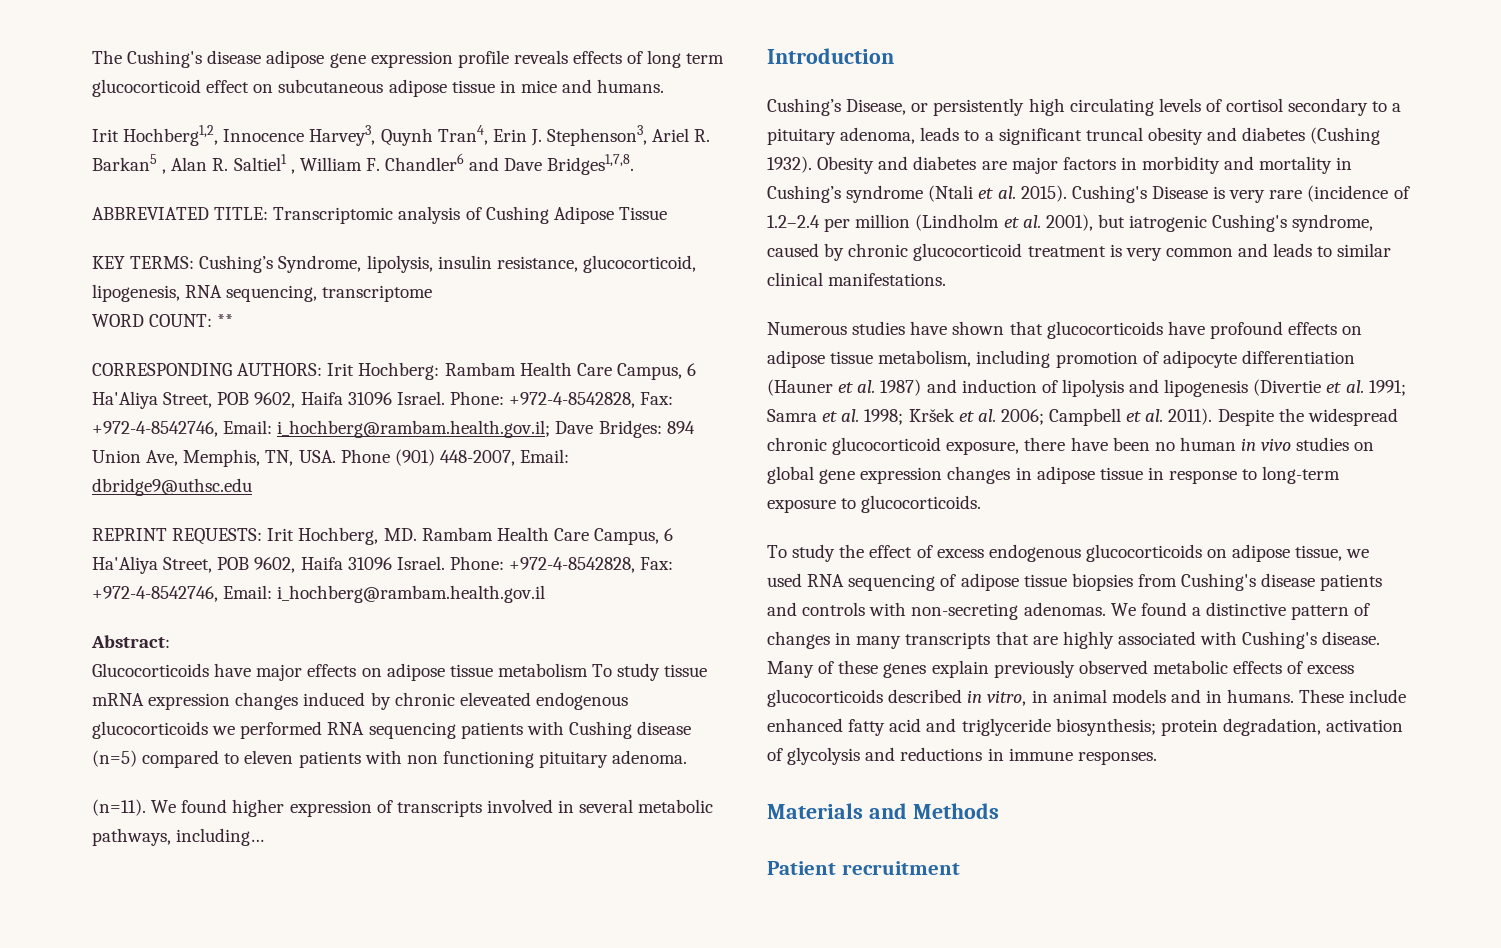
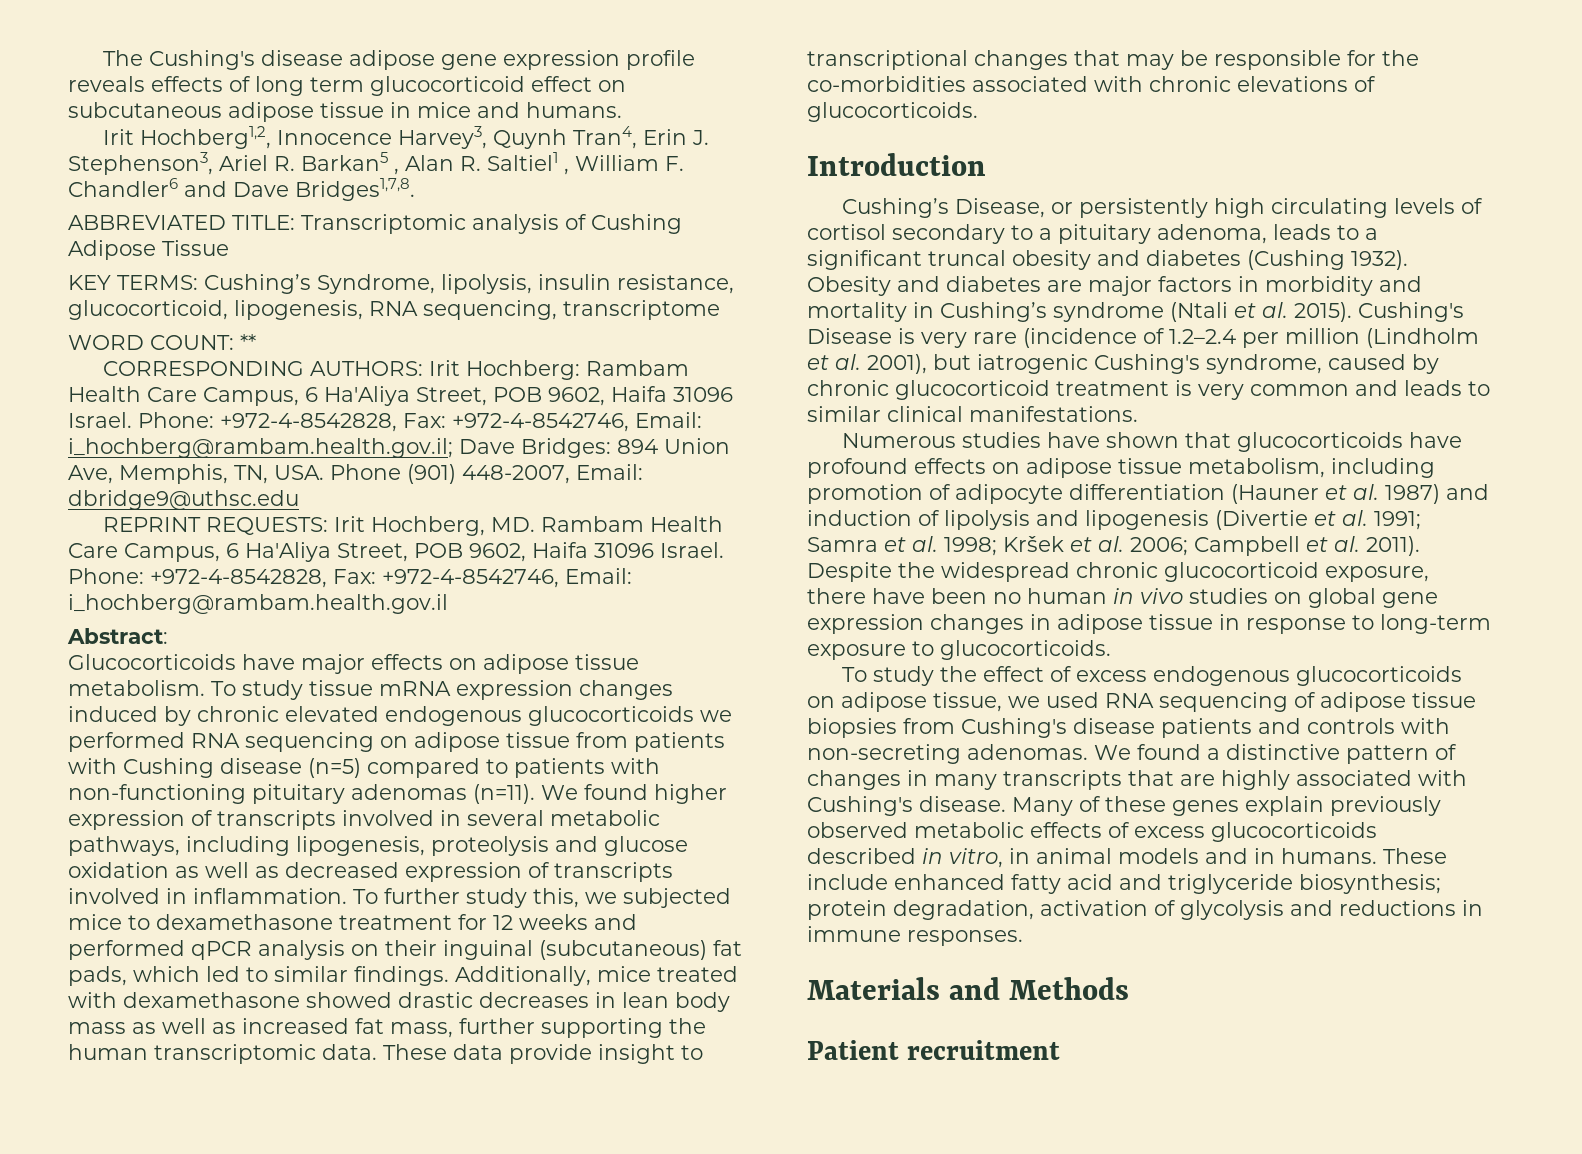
- Glucocorticoids have major effects on adipose tissue metabolism To study tissue mRNA expression changes induced by chronic eleveated endogenous glucocorticoids we performed RNA sequencing patients with Cushing disease (n=5) compared to eleven patients with non functioning pituitary adenoma.
- (n=11).
+ Glucocorticoids have major effects on adipose tissue metabolism. To study tissue mRNA expression changes induced by chronic elevated endogenous glucocorticoids we performed RNA sequencing on adipose tissue from patients with Cushing disease (n=5) compared to patients with non-functioning pituitary adenomas (n=11).
- We found higher expression of transcripts involved in several metabolic pathways, including…
+ We found higher expression of transcripts involved in several metabolic pathways, including lipogenesis, proteolysis and glucose oxidation as well as decreased expression of transcripts involved in inflammation. To further study this, we subjected mice to dexamethasone treatment for 12 weeks and performed qPCR analysis on their inguinal (subcutaneous) fat pads, which led to similar findings. Additionally, mice treated with dexamethasone showed drastic decreases in lean body mass as well as increased fat mass, further supporting the human transcriptomic data. These data provide insight to transcriptional changes that may be responsible for the co-morbidities associated with chronic elevations of glucocorticoids.

